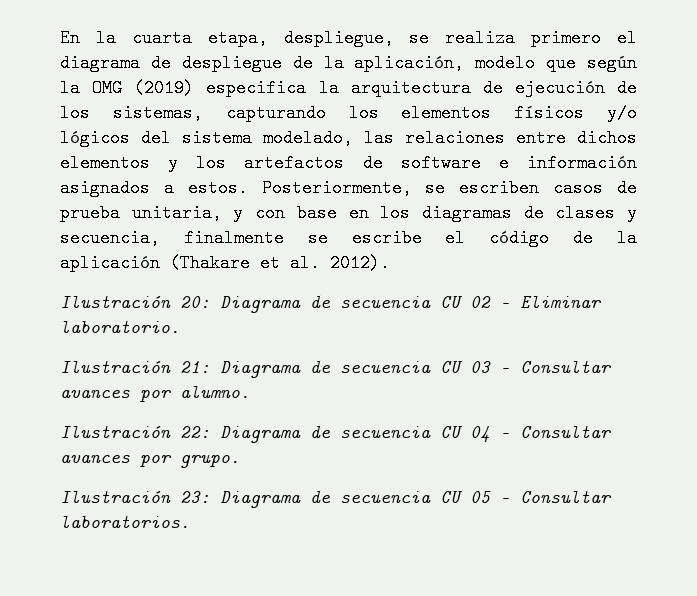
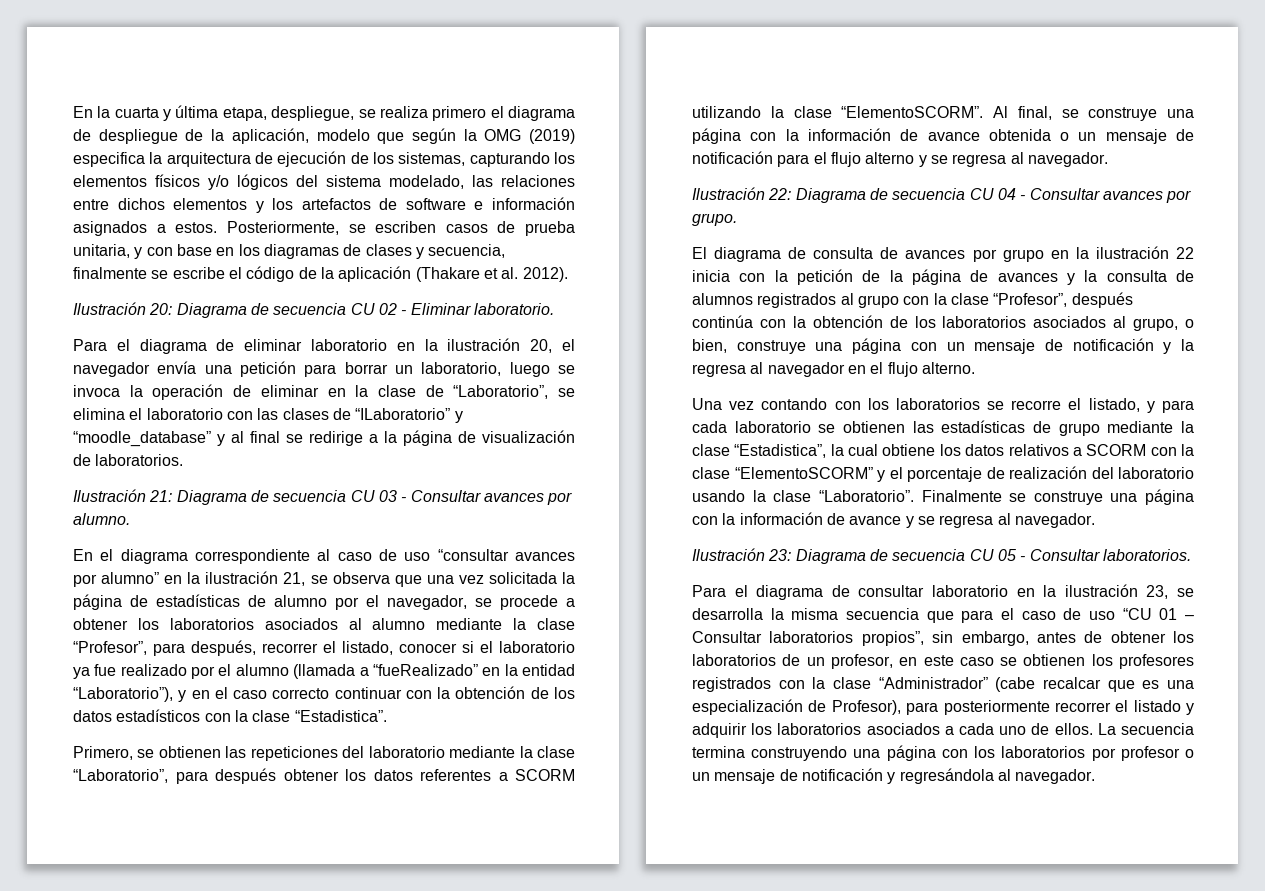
- En la cuarta etapa, despliegue, se realiza primero el diagrama de despliegue de la aplicación, modelo que según la OMG (2019) especifica la arquitectura de ejecución de los sistemas, capturando los elementos físicos y/o lógicos del sistema modelado, las relaciones entre dichos elementos y los artefactos de software e información asignados a estos.
+ En la cuarta y última etapa, despliegue, se realiza primero el diagrama de despliegue de la aplicación, modelo que según la OMG (2019) especifica la arquitectura de ejecución de los sistemas, capturando los elementos físicos y/o lógicos del sistema modelado, las relaciones entre dichos elementos y los artefactos de software e información asignados a estos.
+ Para el diagrama de eliminar laboratorio en la ilustración 20, el navegador envía una petición para borrar un laboratorio, luego se invoca la operación de eliminar en la clase de “Laboratorio”, se elimina el laboratorio con las clases de “ILaboratorio” y “moodle_database” y al final se redirige a la página de visualización de laboratorios.
+ En el diagrama correspondiente al caso de uso “consultar avances por alumno” en la ilustración 21, se observa que una vez solicitada la página de estadísticas de alumno por el navegador, se procede a obtener los laboratorios asociados al alumno mediante la clase “Profesor”, para después, recorrer el listado, conocer si el laboratorio ya fue realizado por el alumno (llamada a “fueRealizado” en la entidad “Laboratorio”), y en el caso correcto continuar con la obtención de los datos estadísticos con la clase “Estadistica”.
+ Primero, se obtienen las repeticiones del laboratorio mediante la clase “Laboratorio”, para después obtener los datos referentes a SCORM utilizando la clase “ElementoSCORM”. Al final, se construye una página con la información de avance obtenida o un mensaje de notificación para el flujo alterno y se regresa al navegador.
+ El diagrama de consulta de avances por grupo en la ilustración 22 inicia con la petición de la página de avances y la consulta de alumnos registrados al grupo con la clase “Profesor”, después continúa con la obtención de los laboratorios asociados al grupo, o bien, construye una página con un mensaje de notificación y la regresa al navegador en el flujo alterno.
+ Una vez contando con los laboratorios se recorre el listado, y para cada laboratorio se obtienen las estadísticas de grupo mediante la clase “Estadistica”, la cual obtiene los datos relativos a SCORM con la clase “ElementoSCORM” y el porcentaje de realización del laboratorio usando la clase “Laboratorio”. Finalmente se construye una página con la información de avance y se regresa al navegador.
+ Para el diagrama de consultar laboratorio en la ilustración 23, se desarrolla la misma secuencia que para el caso de uso “CU 01 – Consultar laboratorios propios”, sin embargo, antes de obtener los laboratorios de un profesor, en este caso se obtienen los profesores registrados con la clase “Administrador” (cabe recalcar que es una especialización de Profesor), para posteriormente recorrer el listado y adquirir los laboratorios asociados a cada uno de ellos. La secuencia termina construyendo una página con los laboratorios por profesor o un mensaje de notificación y regresándola al navegador.

